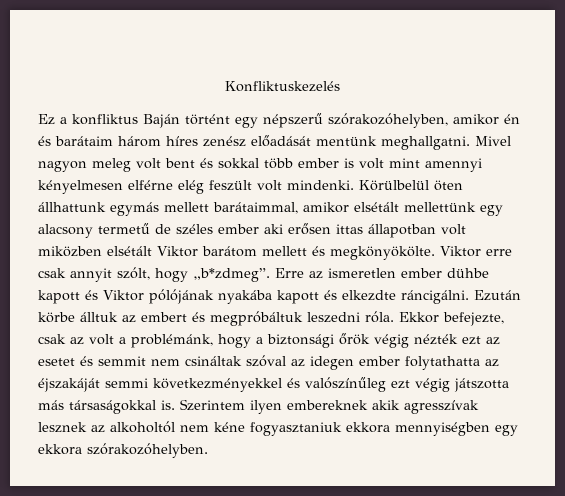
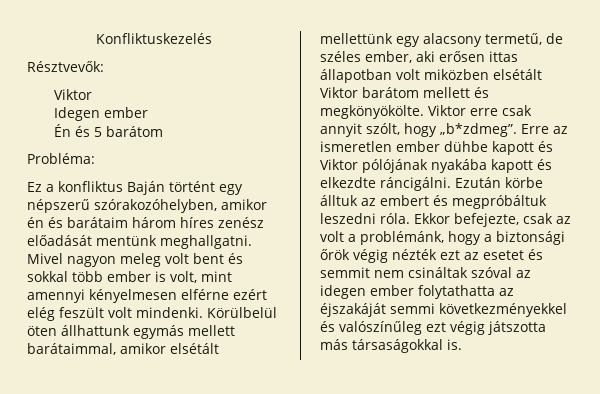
+ Résztvevők:
+ Viktor
+ Idegen ember
+ Én és 5 barátom
+ Probléma:
- Mivel nagyon meleg volt bent és sokkal több ember is volt mint amennyi kényelmesen elférne elég feszült volt mindenki.
+ Mivel nagyon meleg volt bent és sokkal több ember is volt, mint amennyi kényelmesen elférne ezért elég feszült volt mindenki.
- Körülbelül öten állhattunk egymás mellett barátaimmal, amikor elsétált mellettünk egy alacsony termetű de széles ember aki erősen ittas állapotban volt miközben elsétált Viktor barátom mellett és megkönyökölte.
+ Körülbelül öten állhattunk egymás mellett barátaimmal, amikor elsétált mellettünk egy alacsony termetű, de széles ember, aki erősen ittas állapotban volt miközben elsétált Viktor barátom mellett és megkönyökölte.
- Szerintem ilyen embereknek akik agresszívak lesznek az alkoholtól nem kéne fogyasztaniuk ekkora mennyiségben egy ekkora szórakozóhelyben.

